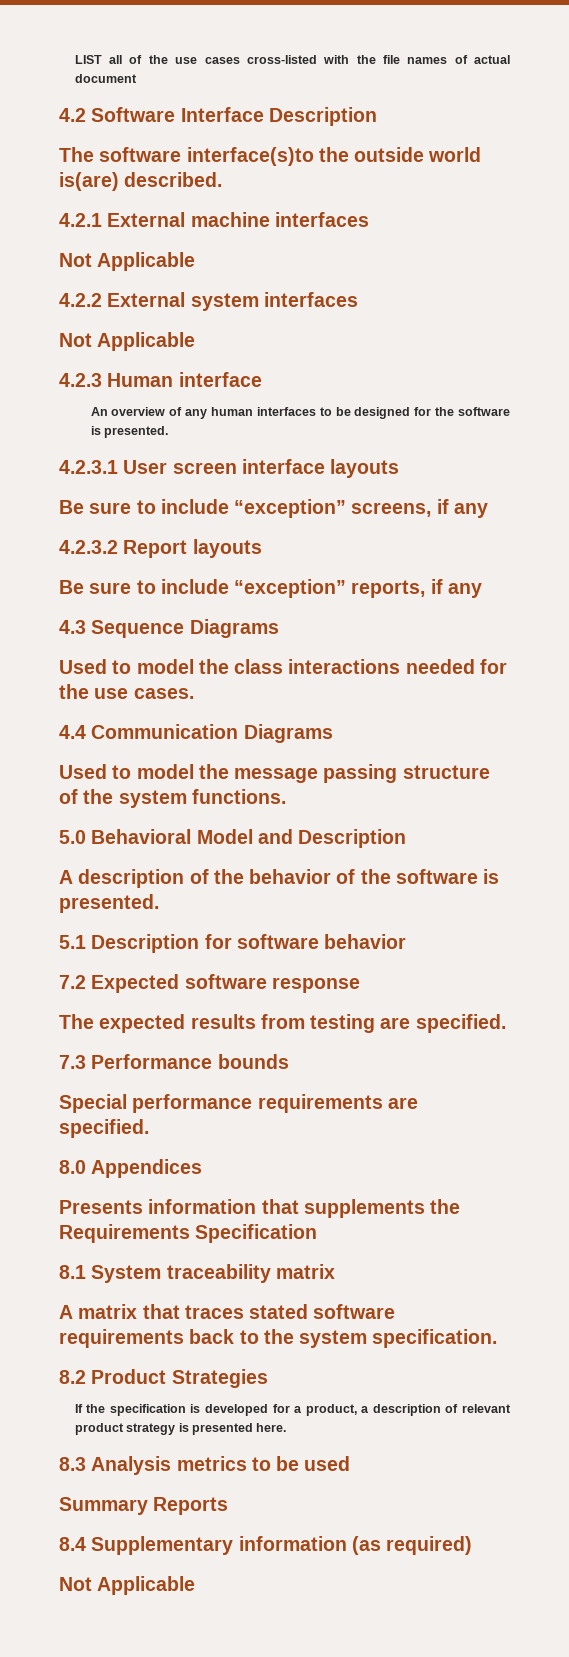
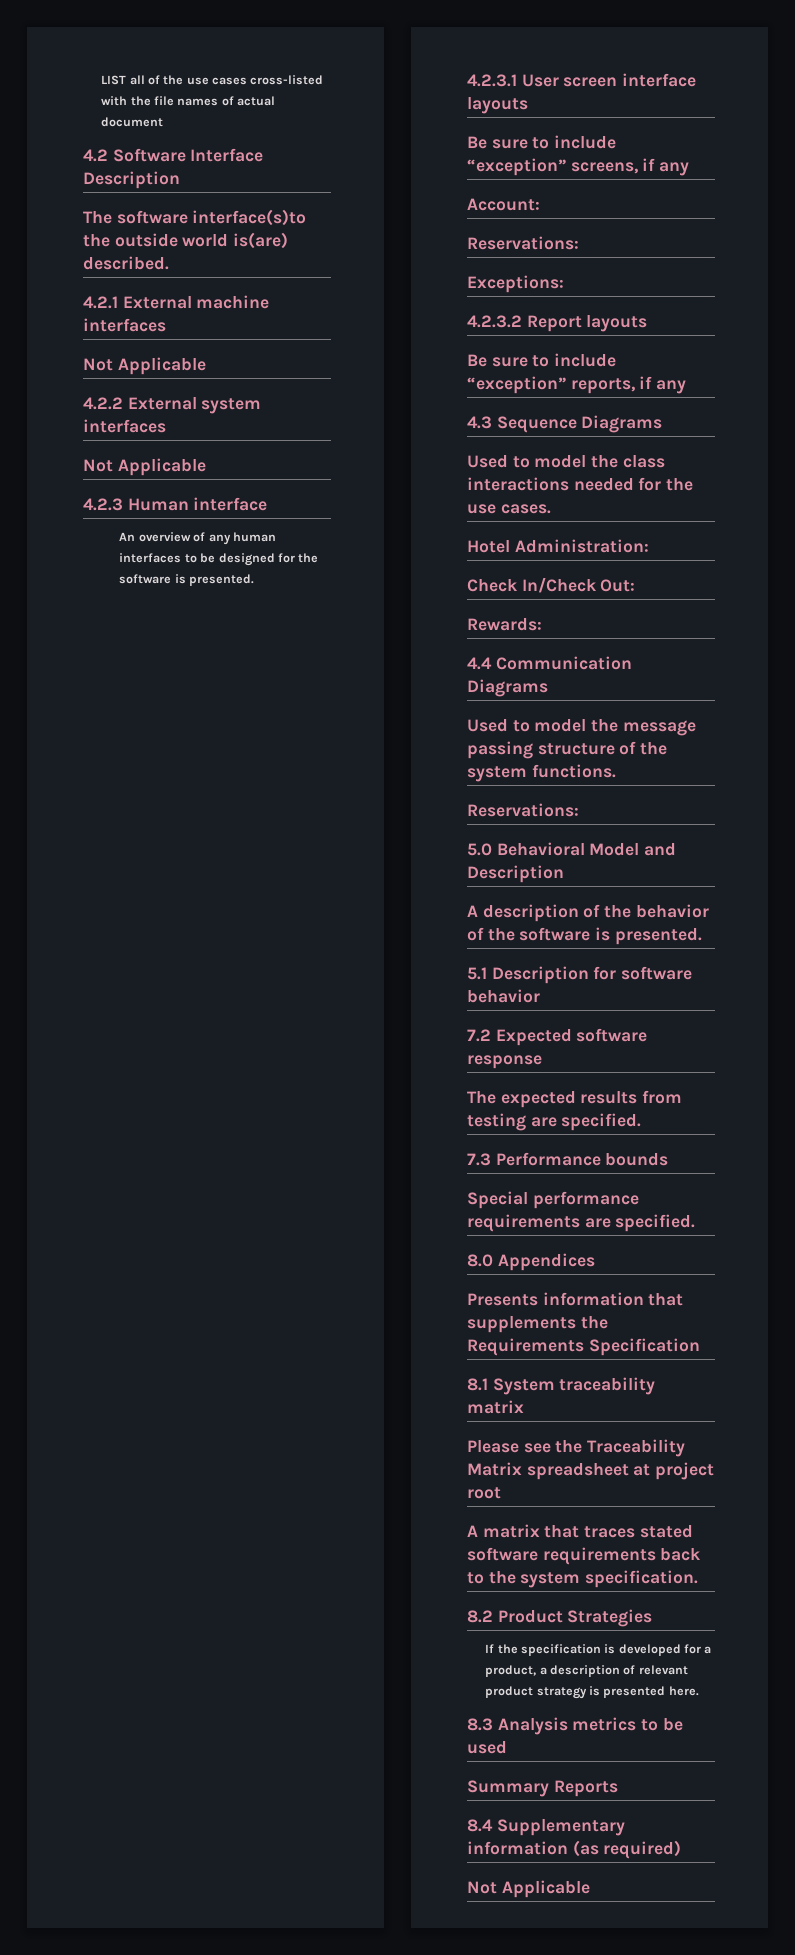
+ Account:
+ Reservations:
+ Exceptions:
+ Hotel Administration:
+ Check In/Check Out:
+ Rewards:
  Used to model the message passing structure of the system functions.
+ Reservations:
+ Please see the Traceability Matrix spreadsheet at project root

